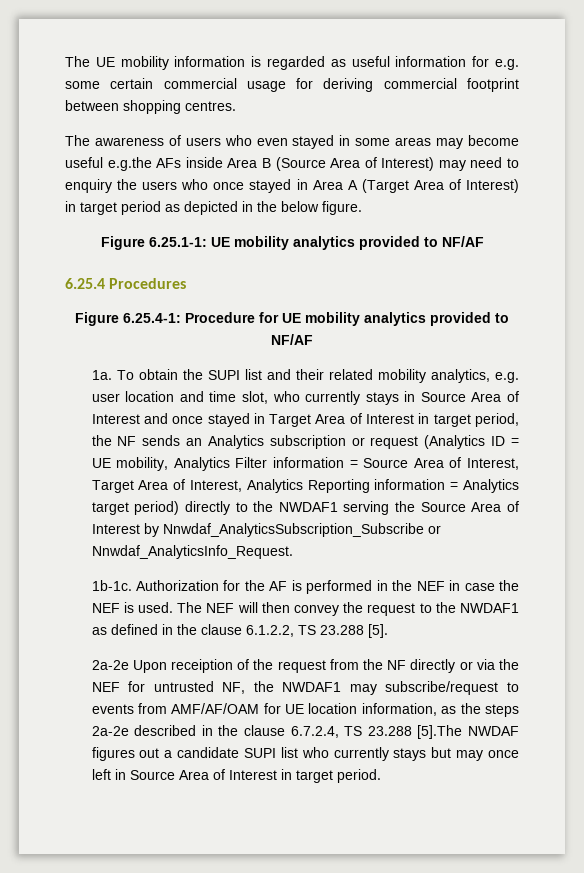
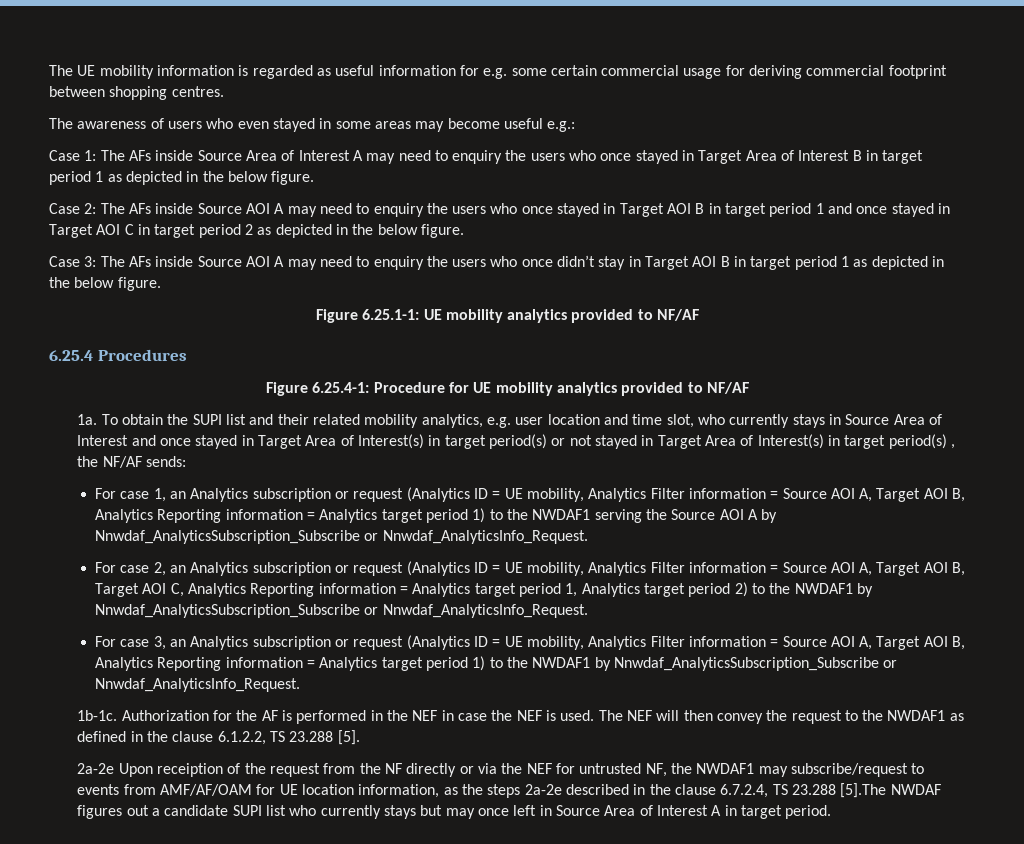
- The awareness of users who even stayed in some areas may become useful e.g.the AFs inside Area B (Source Area of Interest) may need to enquiry the users who once stayed in Area A (Target Area of Interest) in target period as depicted in the below figure.
+ The awareness of users who even stayed in some areas may become useful e.g.:
+ Case 1: The AFs inside Source Area of Interest A may need to enquiry the users who once stayed in Target Area of Interest B in target period 1 as depicted in the below figure.
+ Case 2: The AFs inside Source AOI A may need to enquiry the users who once stayed in Target AOI B in target period 1 and once stayed in Target AOI C in target period 2 as depicted in the below figure.
+ Case 3: The AFs inside Source AOI A may need to enquiry the users who once didn’t stay in Target AOI B in target period 1 as depicted in the below figure.
- To obtain the SUPI list and their related mobility analytics, e.g. user location and time slot, who currently stays in Source Area of Interest and once stayed in Target Area of Interest in target period, the NF sends an Analytics subscription or request (Analytics ID = UE mobility, Analytics Filter information = Source Area of Interest, Target Area of Interest, Analytics Reporting information = Analytics target period) directly to the NWDAF1 serving the Source Area of Interest by Nnwdaf_AnalyticsSubscription_Subscribe or Nnwdaf_AnalyticsInfo_Request.
+ To obtain the SUPI list and their related mobility analytics, e.g. user location and time slot, who currently stays in Source Area of Interest and once stayed in Target Area of Interest(s) in target period(s) or not stayed in Target Area of Interest(s) in target period(s) , the NF/AF sends:
+ For case 1, an Analytics subscription or request (Analytics ID = UE mobility, Analytics Filter information = Source AOI A, Target AOI B, Analytics Reporting information = Analytics target period 1) to the NWDAF1 serving the Source AOI A by Nnwdaf_AnalyticsSubscription_Subscribe or Nnwdaf_AnalyticsInfo_Request.
+ For case 2, an Analytics subscription or request (Analytics ID = UE mobility, Analytics Filter information = Source AOI A, Target AOI B, Target AOI C, Analytics Reporting information = Analytics target period 1, Analytics target period 2) to the NWDAF1 by Nnwdaf_AnalyticsSubscription_Subscribe or Nnwdaf_AnalyticsInfo_Request.
+ For case 3, an Analytics subscription or request (Analytics ID = UE mobility, Analytics Filter information = Source AOI A, Target AOI B, Analytics Reporting information = Analytics target period 1) to the NWDAF1 by Nnwdaf_AnalyticsSubscription_Subscribe or Nnwdaf_AnalyticsInfo_Request.
- 2a-2e Upon receiption of the request from the NF directly or via the NEF for untrusted NF, the NWDAF1 may subscribe/request to events from AMF/AF/OAM for UE location information, as the steps 2a-2e described in the clause 6.7.2.4, TS 23.288 [5].The NWDAF figures out a candidate SUPI list who currently stays but may once left in Source Area of Interest in target period.
+ 2a-2e Upon receiption of the request from the NF directly or via the NEF for untrusted NF, the NWDAF1 may subscribe/request to events from AMF/AF/OAM for UE location information, as the steps 2a-2e described in the clause 6.7.2.4, TS 23.288 [5].The NWDAF figures out a candidate SUPI list who currently stays but may once left in Source Area of Interest A in target period.

